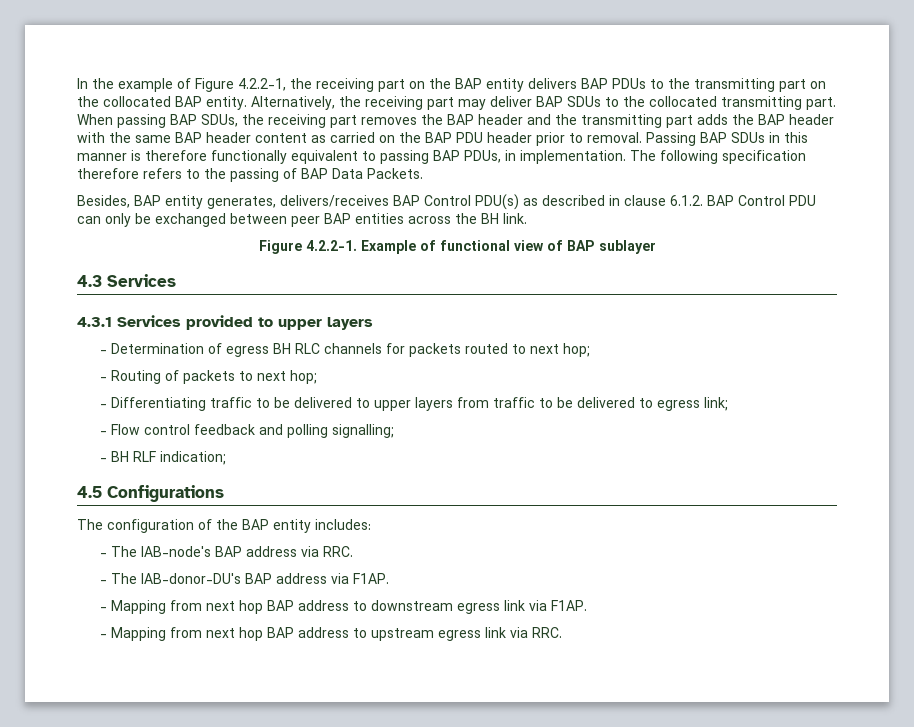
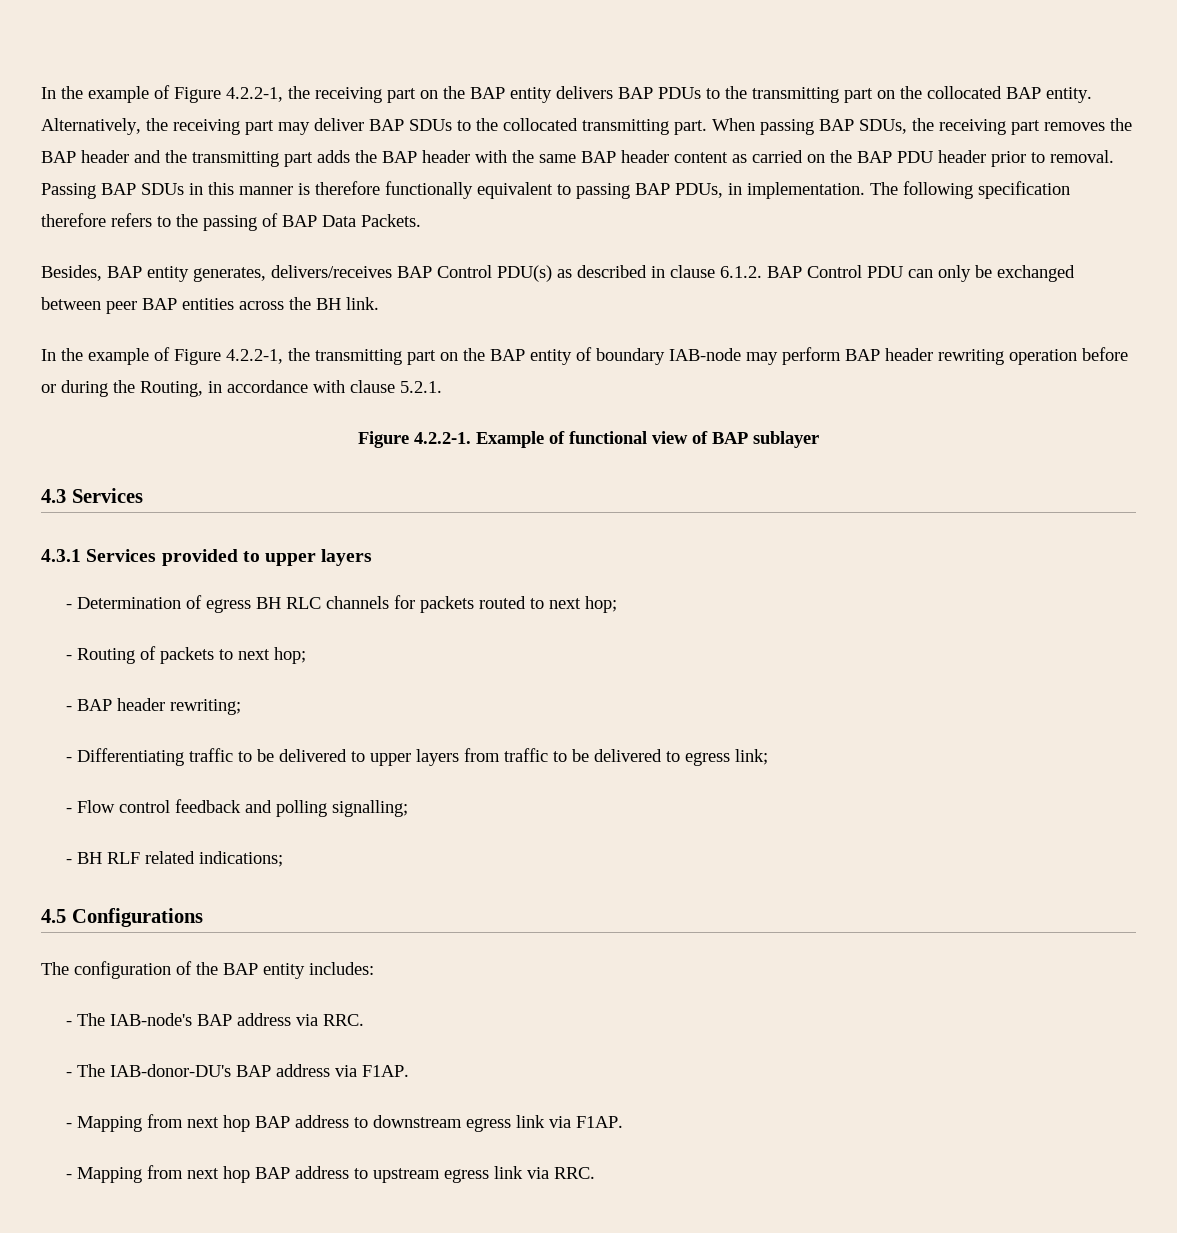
+ In the example of Figure 4.2.2-1, the transmitting part on the BAP entity of boundary IAB-node may perform BAP header rewriting operation before or during the Routing, in accordance with clause 5.2.1.
+ - BAP header rewriting;
- - BH RLF indication;
+ - BH RLF related indications;

